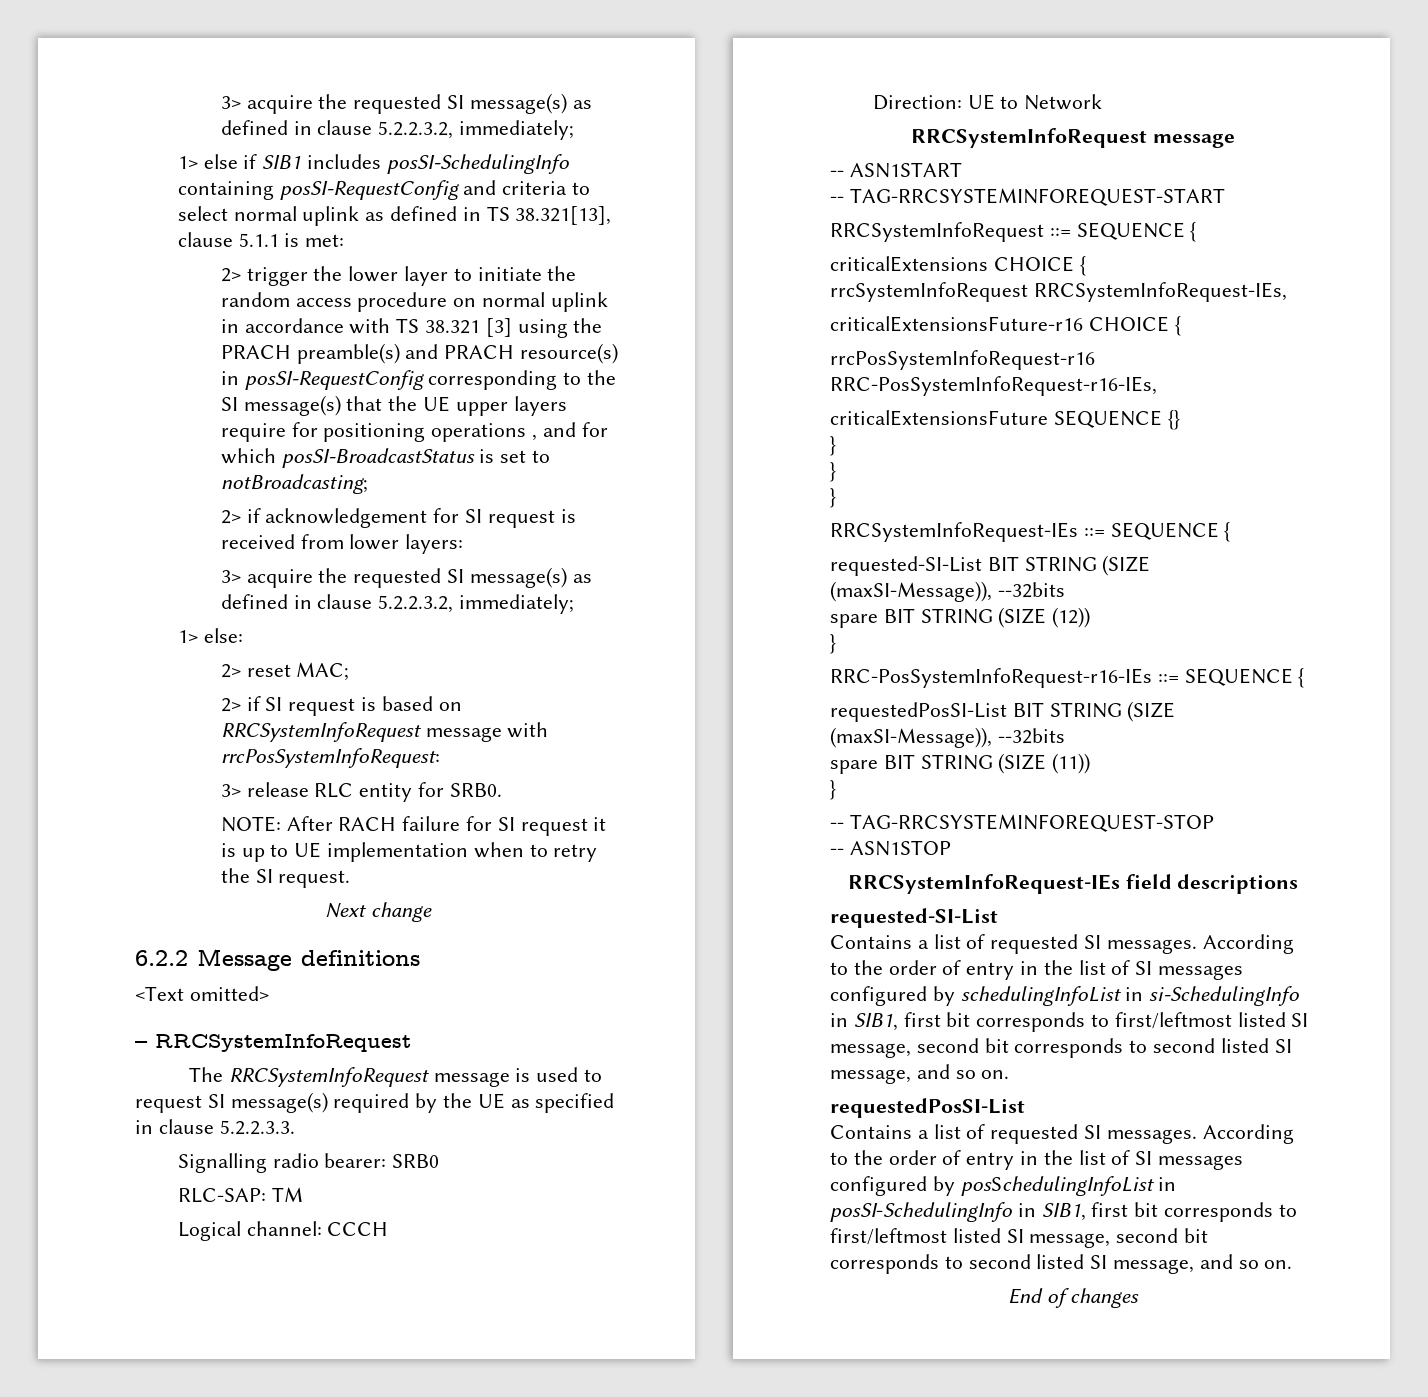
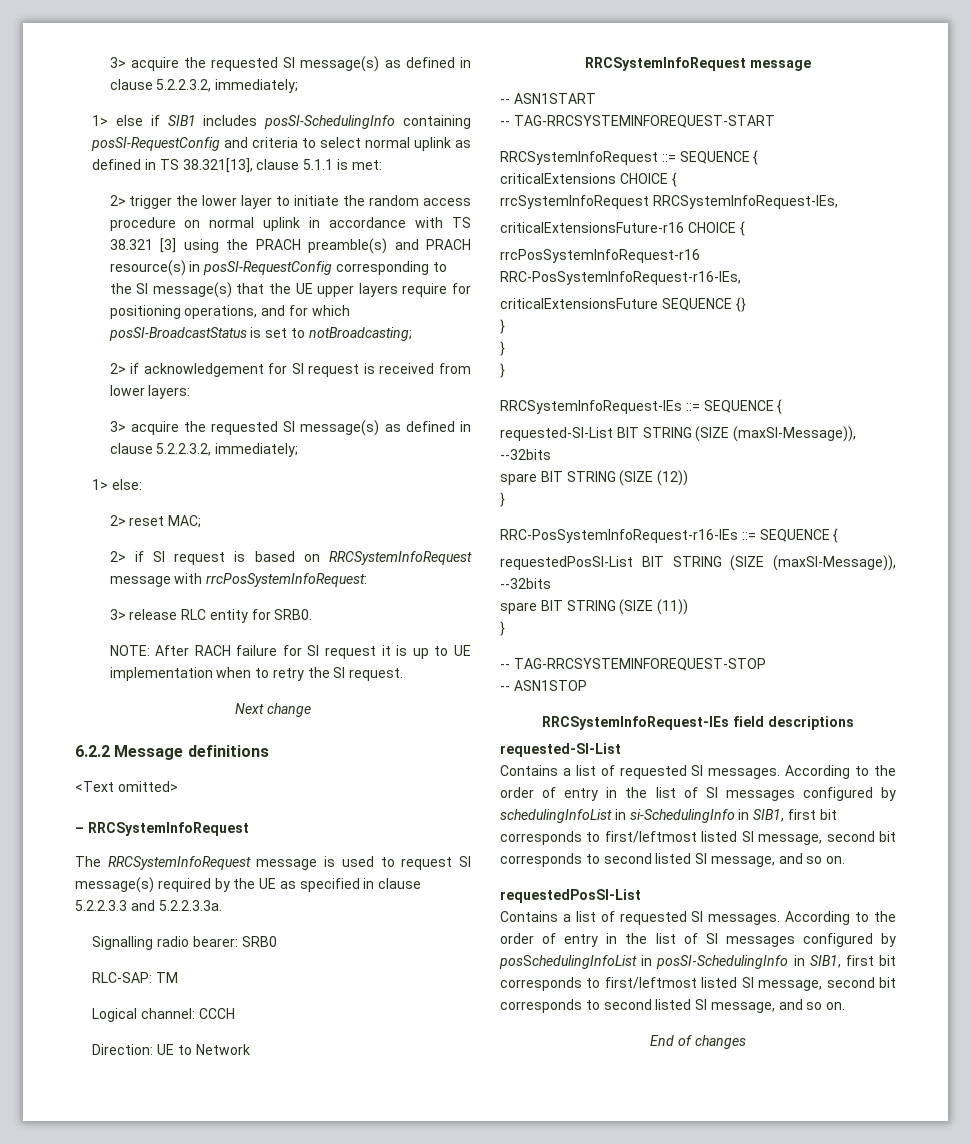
- 2> trigger the lower layer to initiate the random access procedure on normal uplink in accordance with TS 38.321 [3] using the PRACH preamble(s) and PRACH resource(s) in posSI-RequestConfig corresponding to the SI message(s) that the UE upper layers require for positioning operations , and for which posSI-BroadcastStatus is set to notBroadcasting;
+ 2> trigger the lower layer to initiate the random access procedure on normal uplink in accordance with TS 38.321 [3] using the PRACH preamble(s) and PRACH resource(s) in posSI-RequestConfig corresponding to the SI message(s) that the UE upper layers require for positioning operations, and for which posSI-BroadcastStatus is set to notBroadcasting;
- The RRCSystemInfoRequest message is used to request SI message(s) required by the UE as specified in clause 5.2.2.3.3.
+ The RRCSystemInfoRequest message is used to request SI message(s) required by the UE as specified in clause 5.2.2.3.3 and 5.2.2.3.3a.

